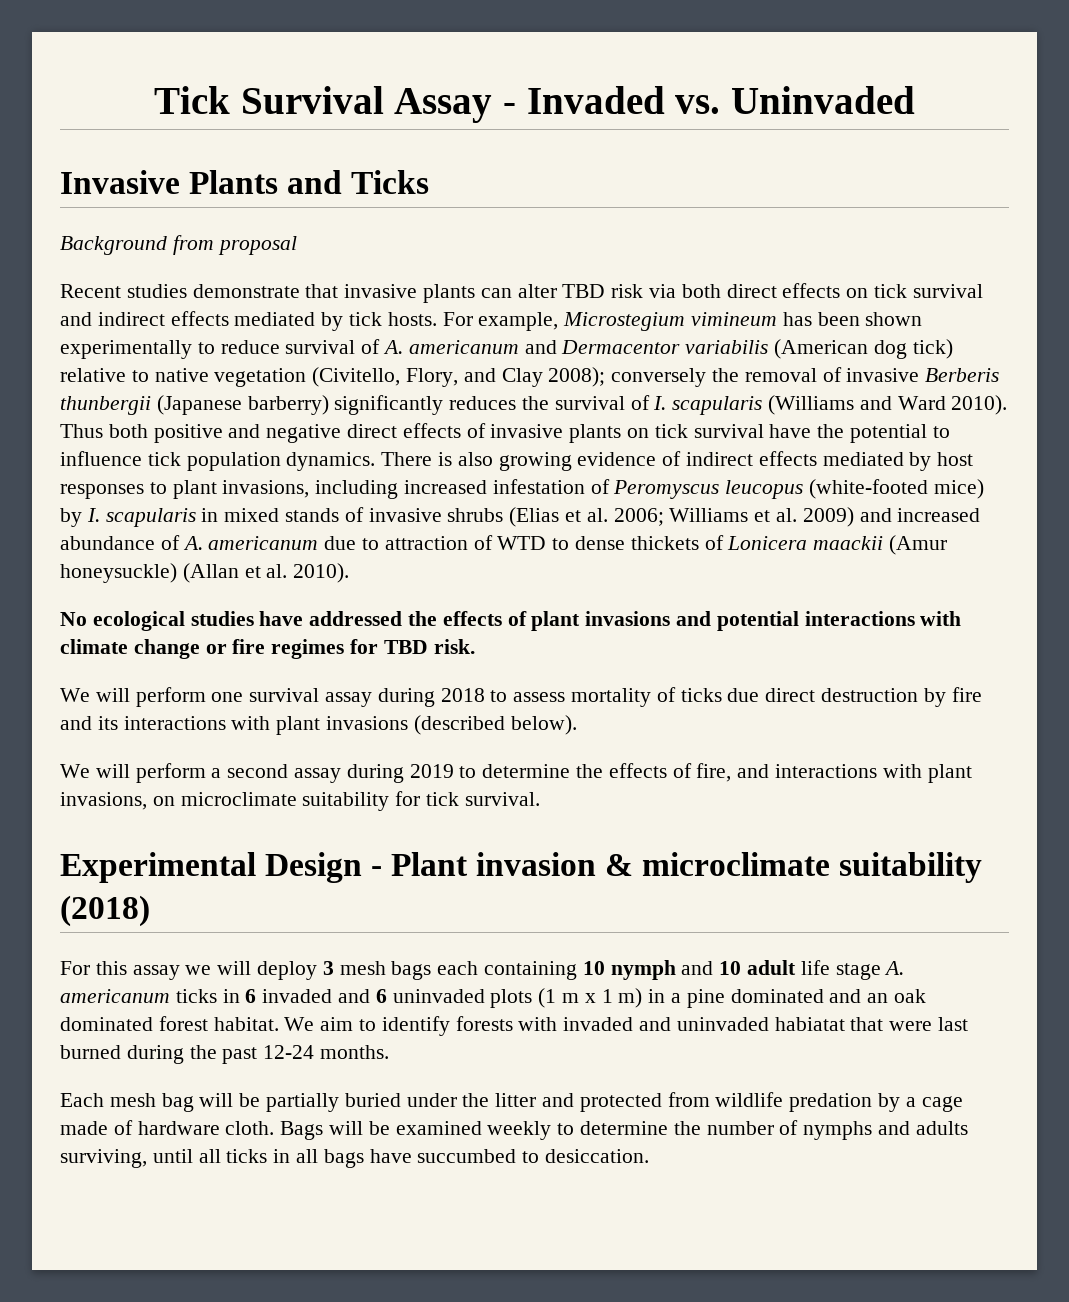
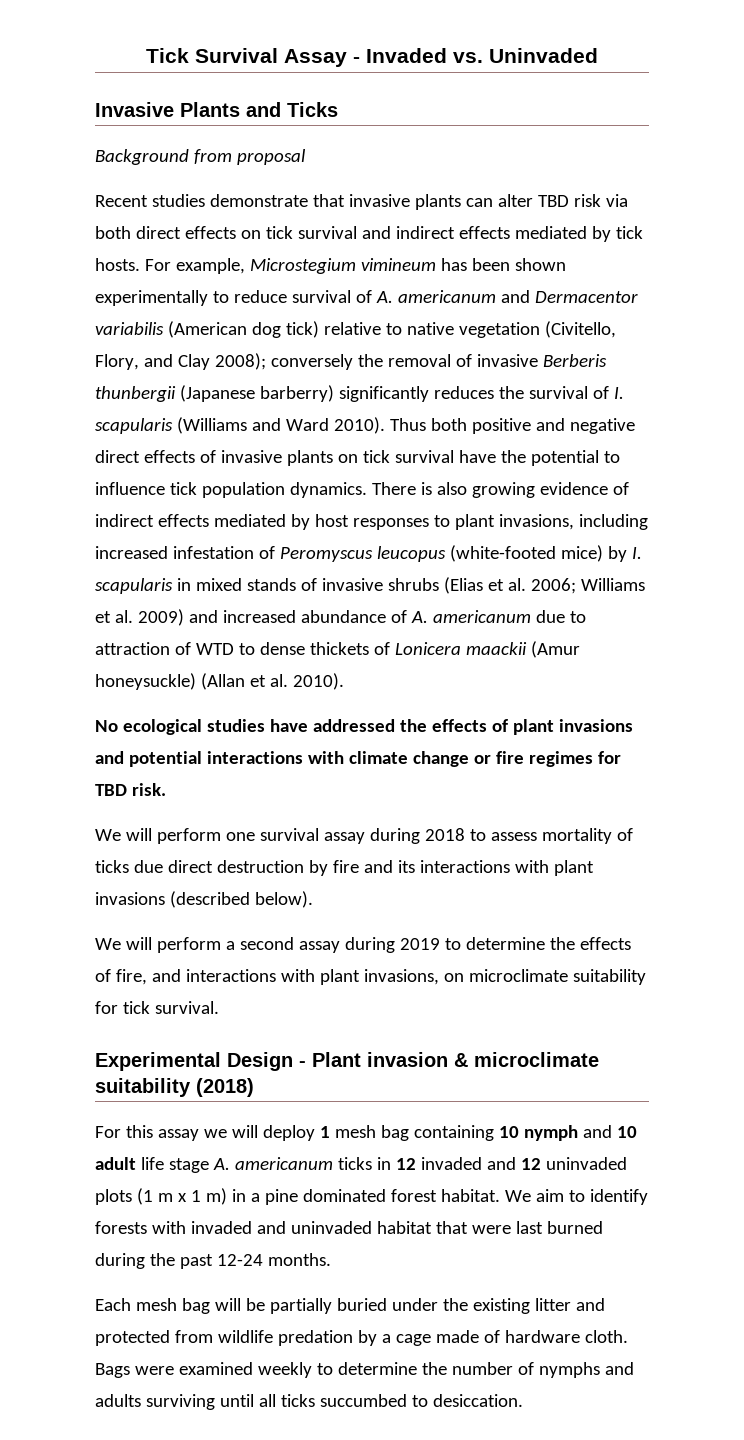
- For this assay we will deploy 3 mesh bags each containing 10 nymph and 10 adult life stage A. americanum ticks in 6 invaded and 6 uninvaded plots (1 m x 1 m) in a pine dominated and an oak dominated forest habitat.
+ For this assay we will deploy 1 mesh bag containing 10 nymph and 10 adult life stage A. americanum ticks in 12 invaded and 12 uninvaded plots (1 m x 1 m) in a pine dominated forest habitat.
- We aim to identify forests with invaded and uninvaded habiatat that were last burned during the past 12-24 months.
+ We aim to identify forests with invaded and uninvaded habitat that were last burned during the past 12-24 months.
- Each mesh bag will be partially buried under the litter and protected from wildlife predation by a cage made of hardware cloth.
+ Each mesh bag will be partially buried under the existing litter and protected from wildlife predation by a cage made of hardware cloth.
- Bags will be examined weekly to determine the number of nymphs and adults surviving, until all ticks in all bags have succumbed to desiccation.
+ Bags were examined weekly to determine the number of nymphs and adults surviving until all ticks succumbed to desiccation.

